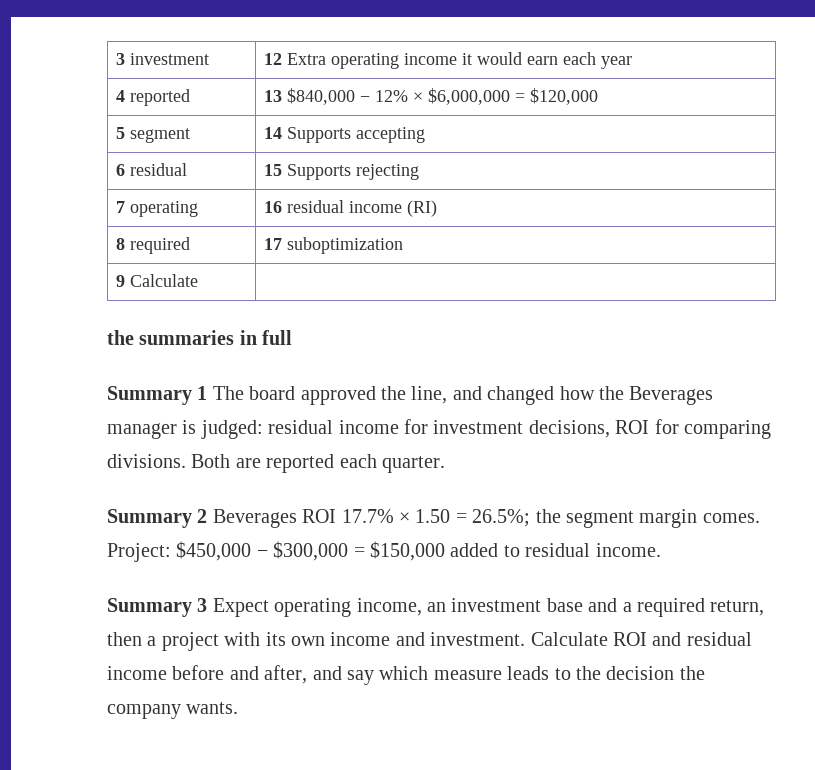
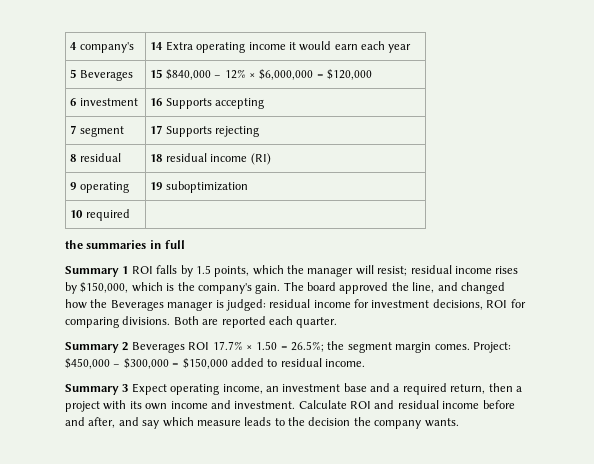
- 3 investment | 12 Extra operating income it would earn each year
+ 4 company's | 14 Extra operating income it would earn each year
- 4 reported | 13 $840,000 − 12% × $6,000,000 = $120,000
+ 5 Beverages | 15 $840,000 − 12% × $6,000,000 = $120,000
- 5 segment | 14 Supports accepting
+ 6 investment | 16 Supports accepting
- 6 residual | 15 Supports rejecting
+ 7 segment | 17 Supports rejecting
- 7 operating | 16 residual income (RI)
+ 8 residual | 18 residual income (RI)
- 8 required | 17 suboptimization
+ 9 operating | 19 suboptimization
- 9 Calculate |
+ 10 required |
- Summary 1 The board approved the line, and changed how the Beverages manager is judged: residual income for investment decisions, ROI for comparing divisions.
+ Summary 1 ROI falls by 1.5 points, which the manager will resist; residual income rises by $150,000, which is the company's gain. The board approved the line, and changed how the Beverages manager is judged: residual income for investment decisions, ROI for comparing divisions.

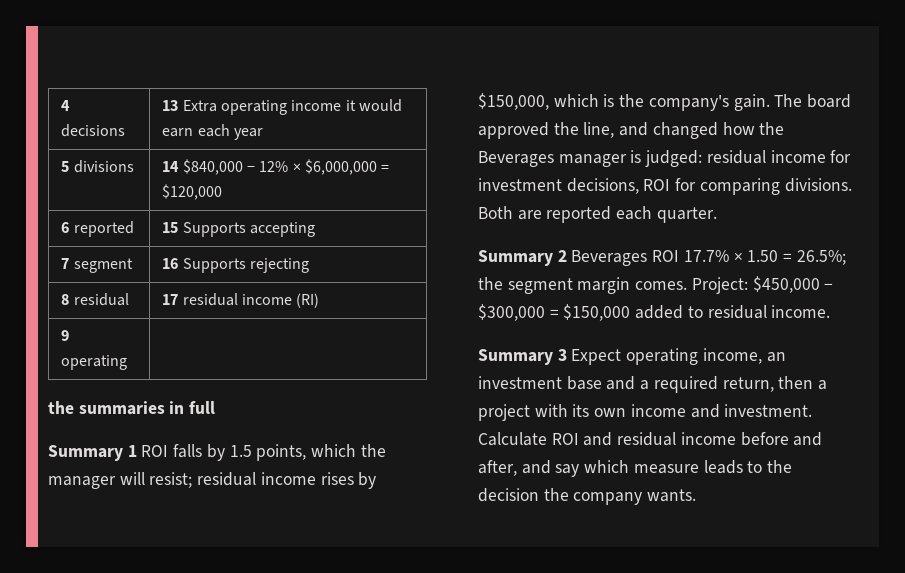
- 4 company's | 14 Extra operating income it would earn each year
+ 4 decisions | 13 Extra operating income it would earn each year
- 5 Beverages | 15 $840,000 − 12% × $6,000,000 = $120,000
+ 5 divisions | 14 $840,000 − 12% × $6,000,000 = $120,000
- 6 investment | 16 Supports accepting
+ 6 reported | 15 Supports accepting
- 7 segment | 17 Supports rejecting
+ 7 segment | 16 Supports rejecting
- 8 residual | 18 residual income (RI)
+ 8 residual | 17 residual income (RI)
- 9 operating | 19 suboptimization
- 10 required |
+ 9 operating |

